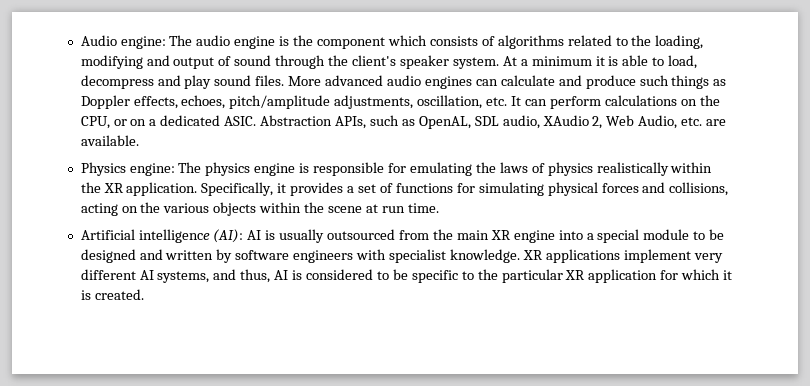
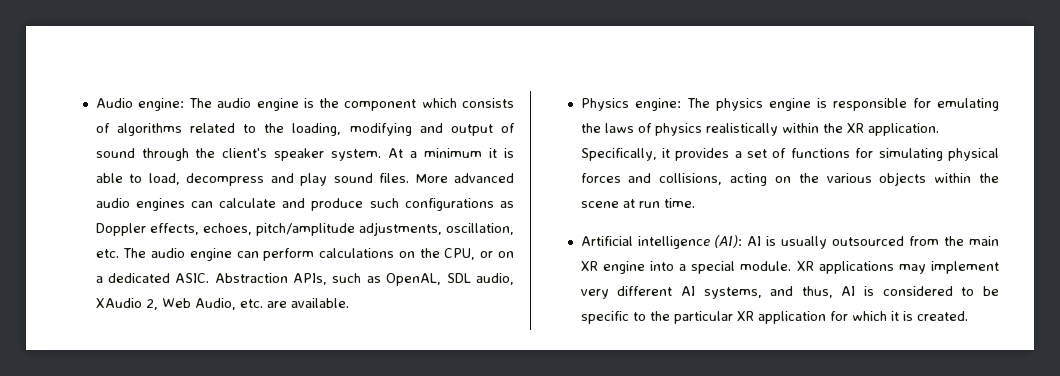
- More advanced audio engines can calculate and produce such things as Doppler effects, echoes, pitch/amplitude adjustments, oscillation, etc. It can perform calculations on the CPU, or on a dedicated ASIC.
+ More advanced audio engines can calculate and produce such configurations as Doppler effects, echoes, pitch/amplitude adjustments, oscillation, etc. The audio engine can perform calculations on the CPU, or on a dedicated ASIC.
- Artificial intelligence (AI): AI is usually outsourced from the main XR engine into a special module to be designed and written by software engineers with specialist knowledge.
+ Artificial intelligence (AI): AI is usually outsourced from the main XR engine into a special module.
- XR applications implement very different AI systems, and thus, AI is considered to be specific to the particular XR application for which it is created.
+ XR applications may implement very different AI systems, and thus, AI is considered to be specific to the particular XR application for which it is created.

